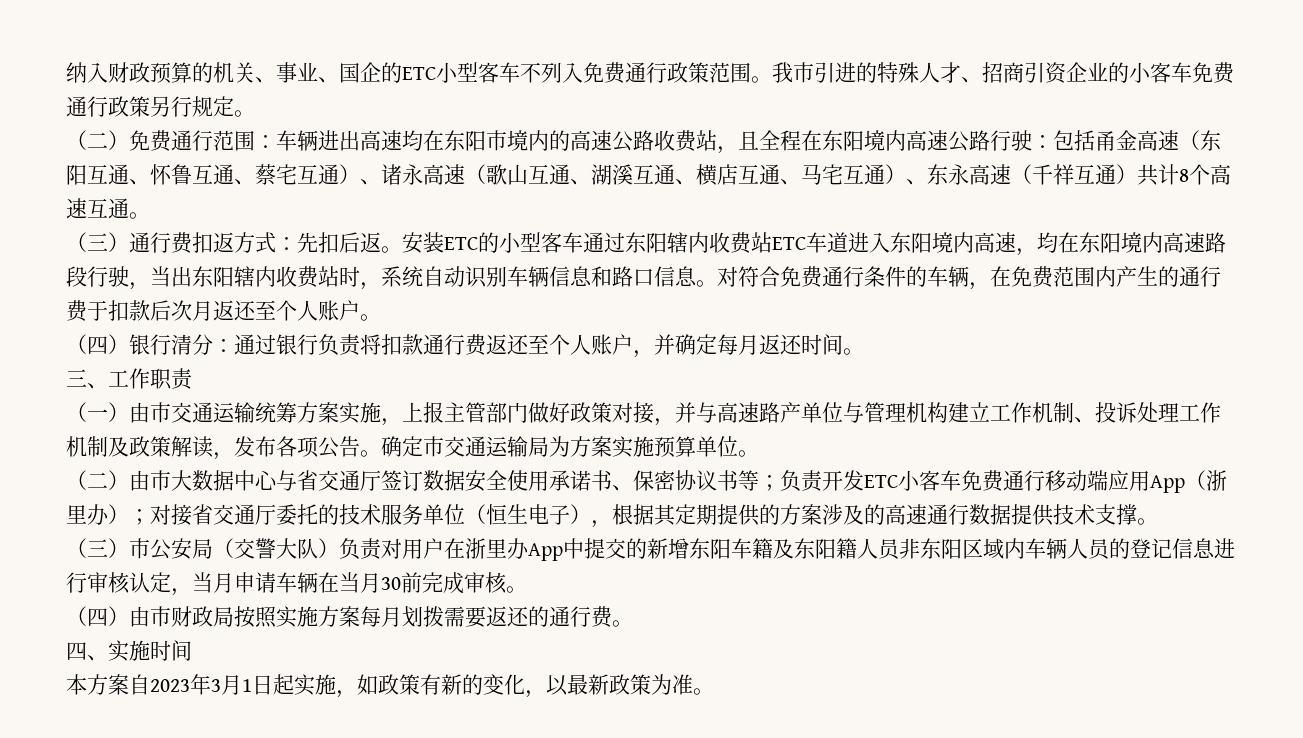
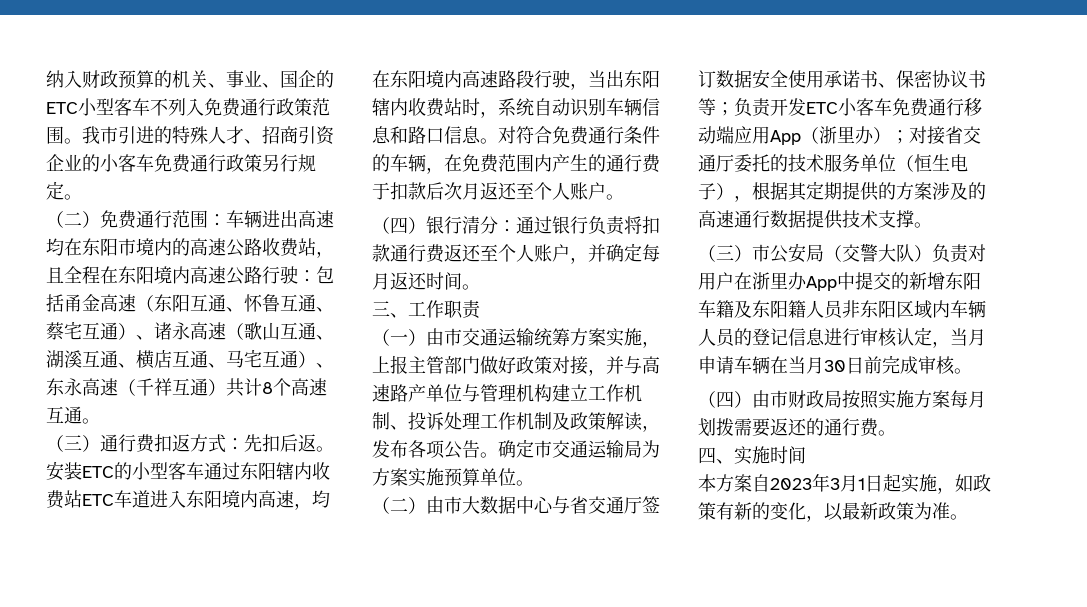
- （三）市公安局（交警大队）负责对用户在浙里办App中提交的新增东阳车籍及东阳籍人员非东阳区域内车辆人员的登记信息进行审核认定，当月申请车辆在当月30前完成审核。
+ （三）市公安局（交警大队）负责对用户在浙里办App中提交的新增东阳车籍及东阳籍人员非东阳区域内车辆人员的登记信息进行审核认定，当月申请车辆在当月30日前完成审核。

